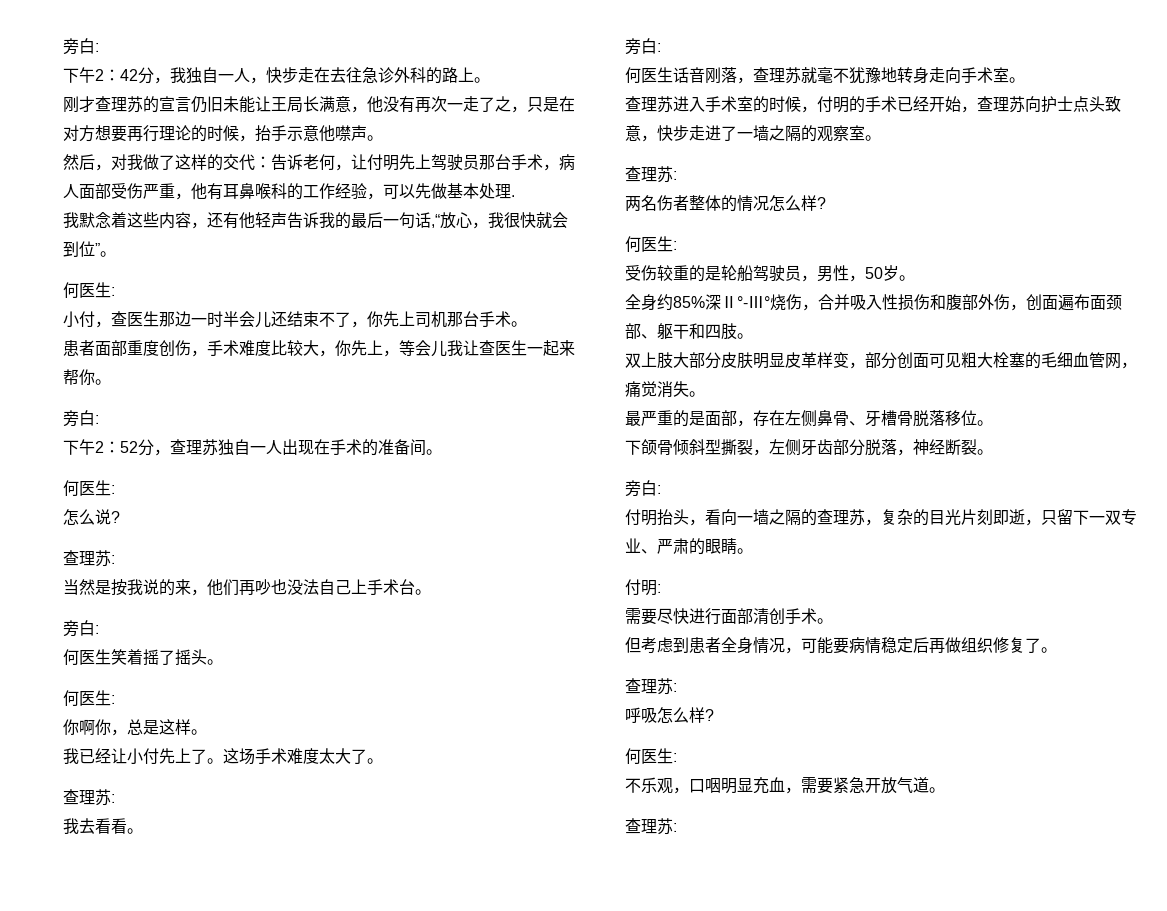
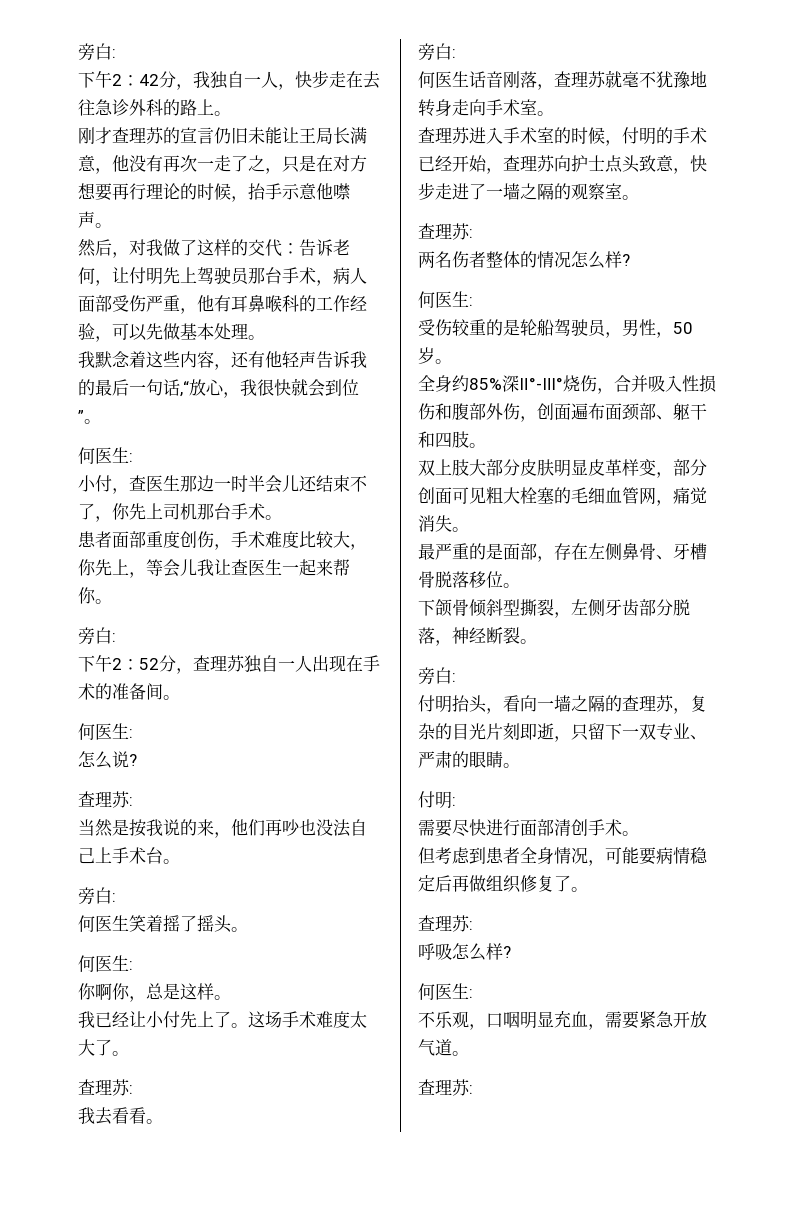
- 然后，对我做了这样的交代：告诉老何，让付明先上驾驶员那台手术，病人面部受伤严重，他有耳鼻喉科的工作经验，可以先做基本处理.
+ 然后，对我做了这样的交代：告诉老何，让付明先上驾驶员那台手术，病人面部受伤严重，他有耳鼻喉科的工作经验，可以先做基本处理。

